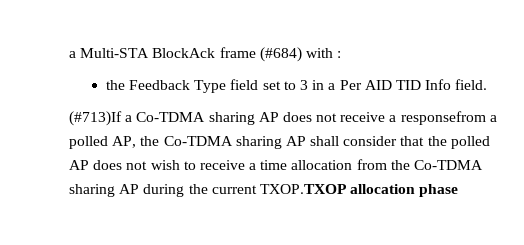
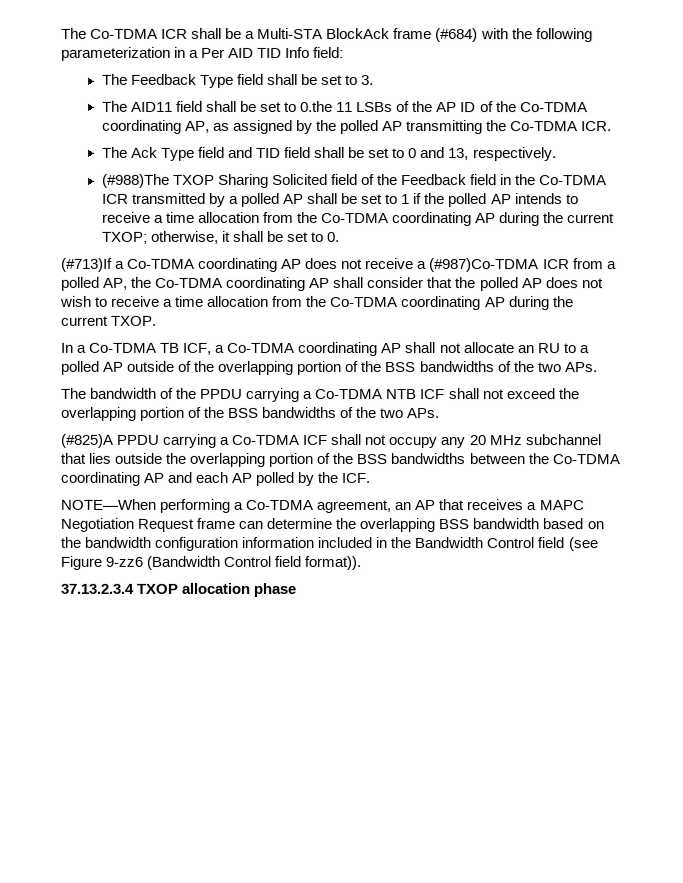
- a Multi-STA BlockAck frame (#684) with :
- the Feedback Type field set to 3 in a Per AID TID Info field.
+ The Co-TDMA ICR shall be a Multi-STA BlockAck frame (#684) with the following parameterization in a Per AID TID Info field:
+ The Feedback Type field shall be set to 3.
+ The AID11 field shall be set to 0.the 11 LSBs of the AP ID of the Co-TDMA coordinating AP, as assigned by the polled AP transmitting the Co-TDMA ICR.
+ The Ack Type field and TID field shall be set to 0 and 13, respectively.
+ (#988)The TXOP Sharing Solicited field of the Feedback field in the Co-TDMA ICR transmitted by a polled AP shall be set to 1 if the polled AP intends to receive a time allocation from the Co-TDMA coordinating AP during the current TXOP; otherwise, it shall be set to 0.
- (#713)If a Co-TDMA sharing AP does not receive a responsefrom a polled AP, the Co-TDMA sharing AP shall consider that the polled AP does not wish to receive a time allocation from the Co-TDMA sharing AP during the current TXOP.TXOP allocation phase
+ (#713)If a Co-TDMA coordinating AP does not receive a (#987)Co-TDMA ICR from a polled AP, the Co-TDMA coordinating AP shall consider that the polled AP does not wish to receive a time allocation from the Co-TDMA coordinating AP during the current TXOP.
+ In a Co-TDMA TB ICF, a Co-TDMA coordinating AP shall not allocate an RU to a polled AP outside of the overlapping portion of the BSS bandwidths of the two APs.
+ The bandwidth of the PPDU carrying a Co-TDMA NTB ICF shall not exceed the overlapping portion of the BSS bandwidths of the two APs.
+ (#825)A PPDU carrying a Co-TDMA ICF shall not occupy any 20 MHz subchannel that lies outside the overlapping portion of the BSS bandwidths between the Co-TDMA coordinating AP and each AP polled by the ICF.
+ NOTE—When performing a Co-TDMA agreement, an AP that receives a MAPC Negotiation Request frame can determine the overlapping BSS bandwidth based on the bandwidth configuration information included in the Bandwidth Control field (see Figure 9-zz6 (Bandwidth Control field format)).
+ 37.13.2.3.4 TXOP allocation phase

